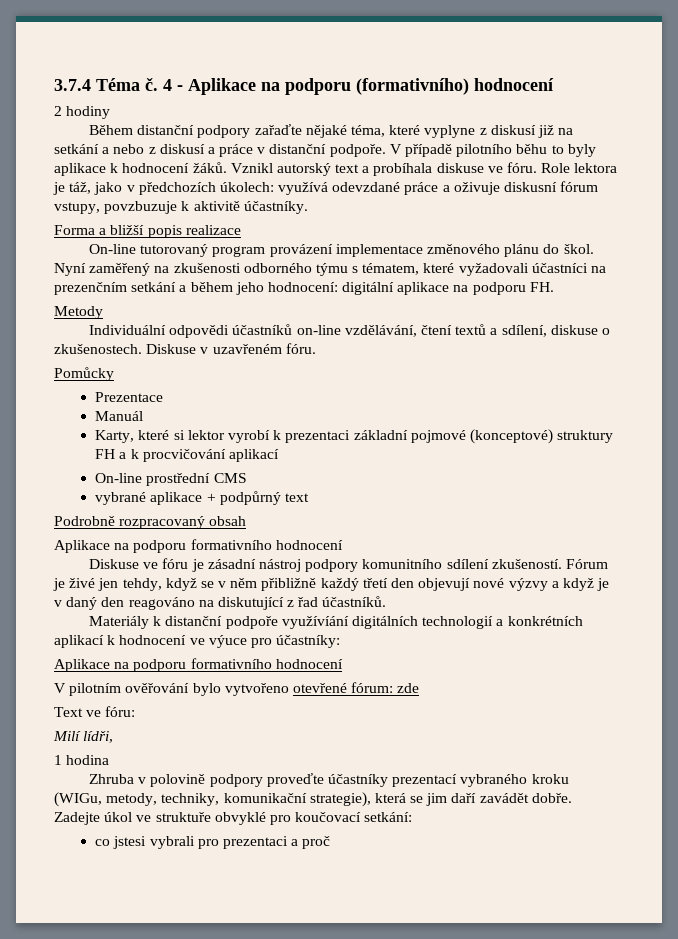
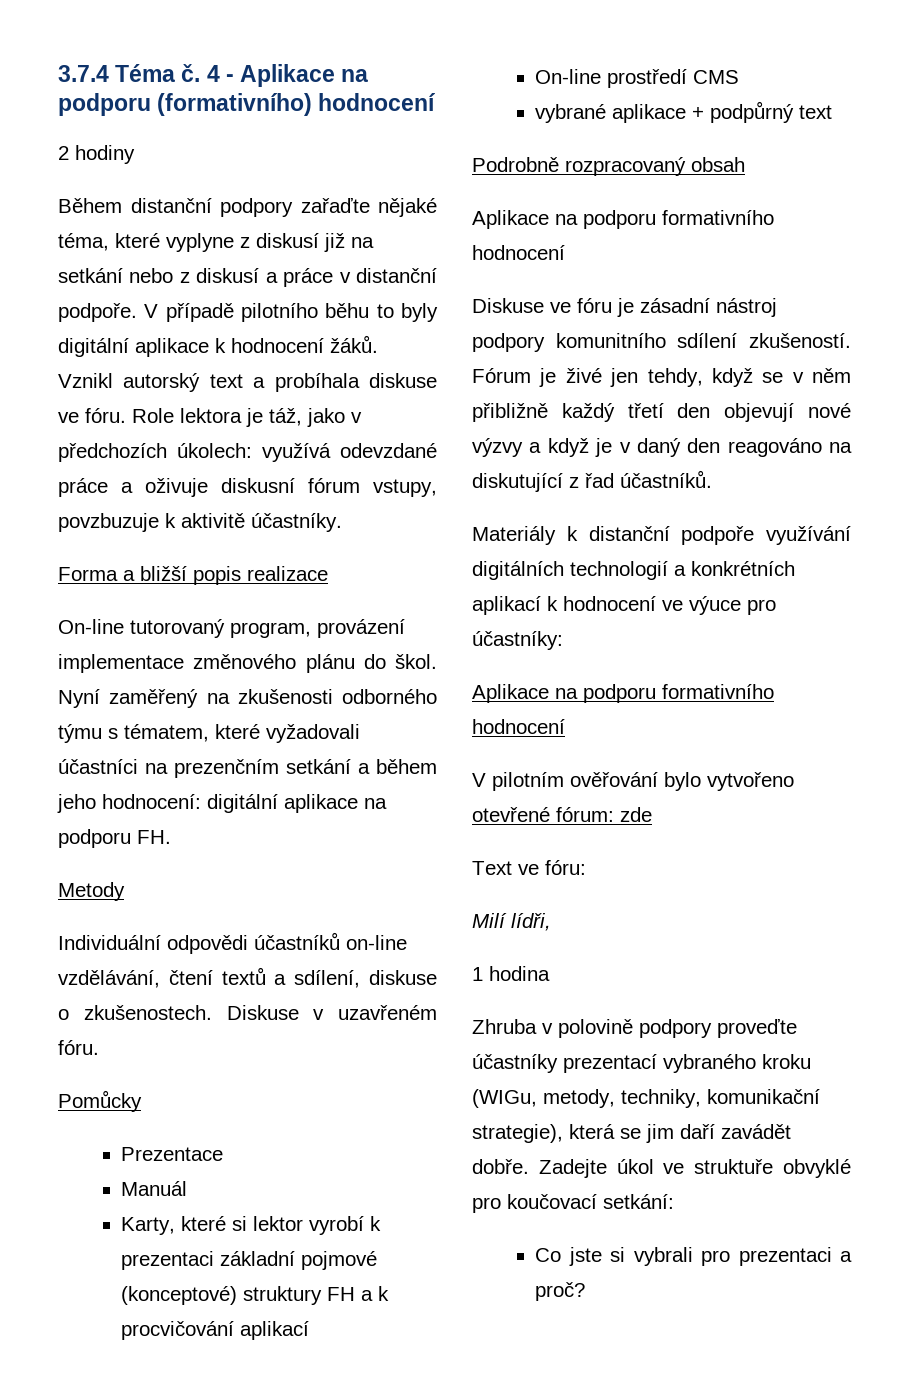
- Během distanční podpory zařaďte nějaké téma, které vyplyne z diskusí již na setkání a nebo z diskusí a práce v distanční podpoře.
+ Během distanční podpory zařaďte nějaké téma, které vyplyne z diskusí již na setkání nebo z diskusí a práce v distanční podpoře.
- V případě pilotního běhu to byly aplikace k hodnocení žáků.
+ V případě pilotního běhu to byly digitální aplikace k hodnocení žáků.
- On-line tutorovaný program provázení implementace změnového plánu do škol.
+ On-line tutorovaný program, provázení implementace změnového plánu do škol.
- On-line prostřední CMS
+ On-line prostředí CMS
- Materiály k distanční podpoře využívíání digitálních technologií a konkrétních aplikací k hodnocení ve výuce pro účastníky:
+ Materiály k distanční podpoře využívání digitálních technologií a konkrétních aplikací k hodnocení ve výuce pro účastníky:
- co jstesi vybrali pro prezentaci a proč
+ Co jste si vybrali pro prezentaci a proč?

